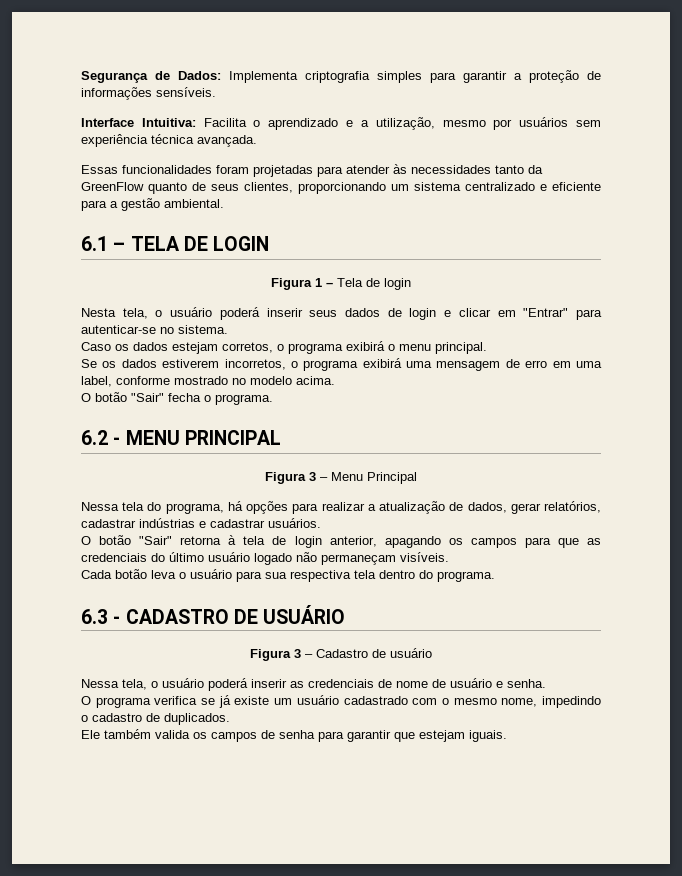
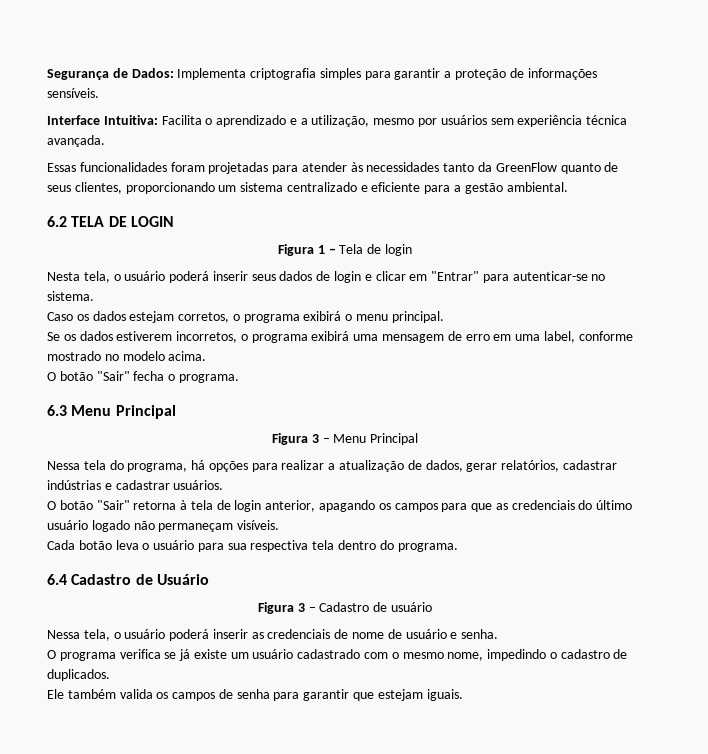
- 6.1 – TELA DE LOGIN
+ 6.2 TELA DE LOGIN
- 6.2 - MENU PRINCIPAL
+ 6.3 Menu Principal
- 6.3 - CADASTRO DE USUÁRIO
+ 6.4 Cadastro de Usuário

